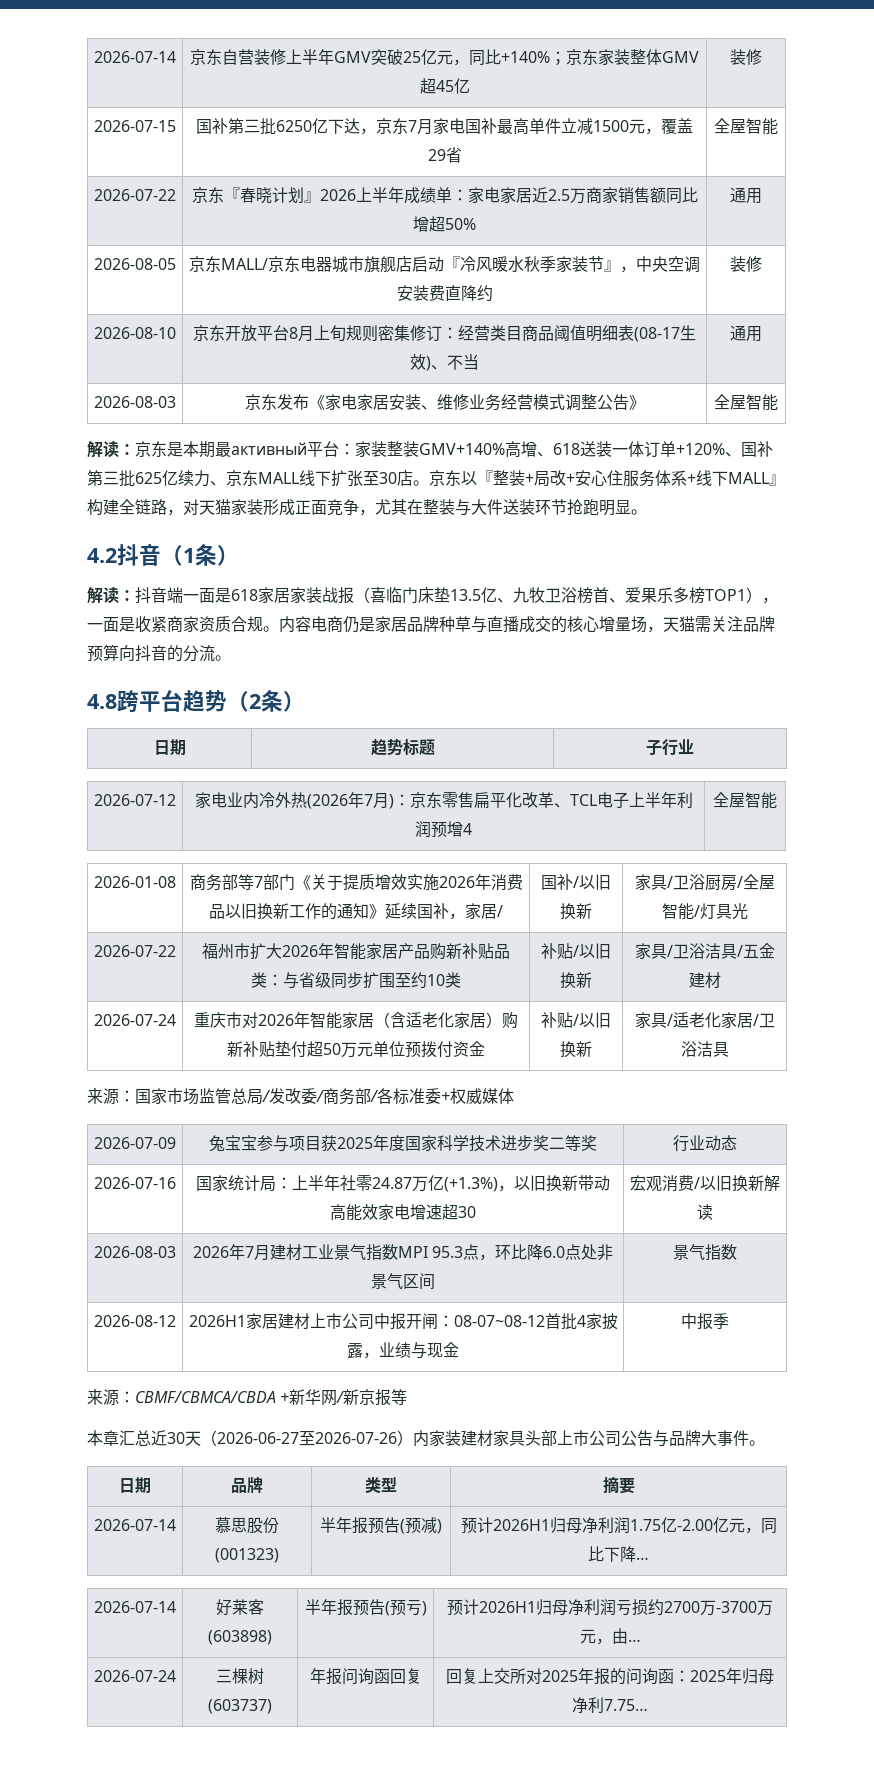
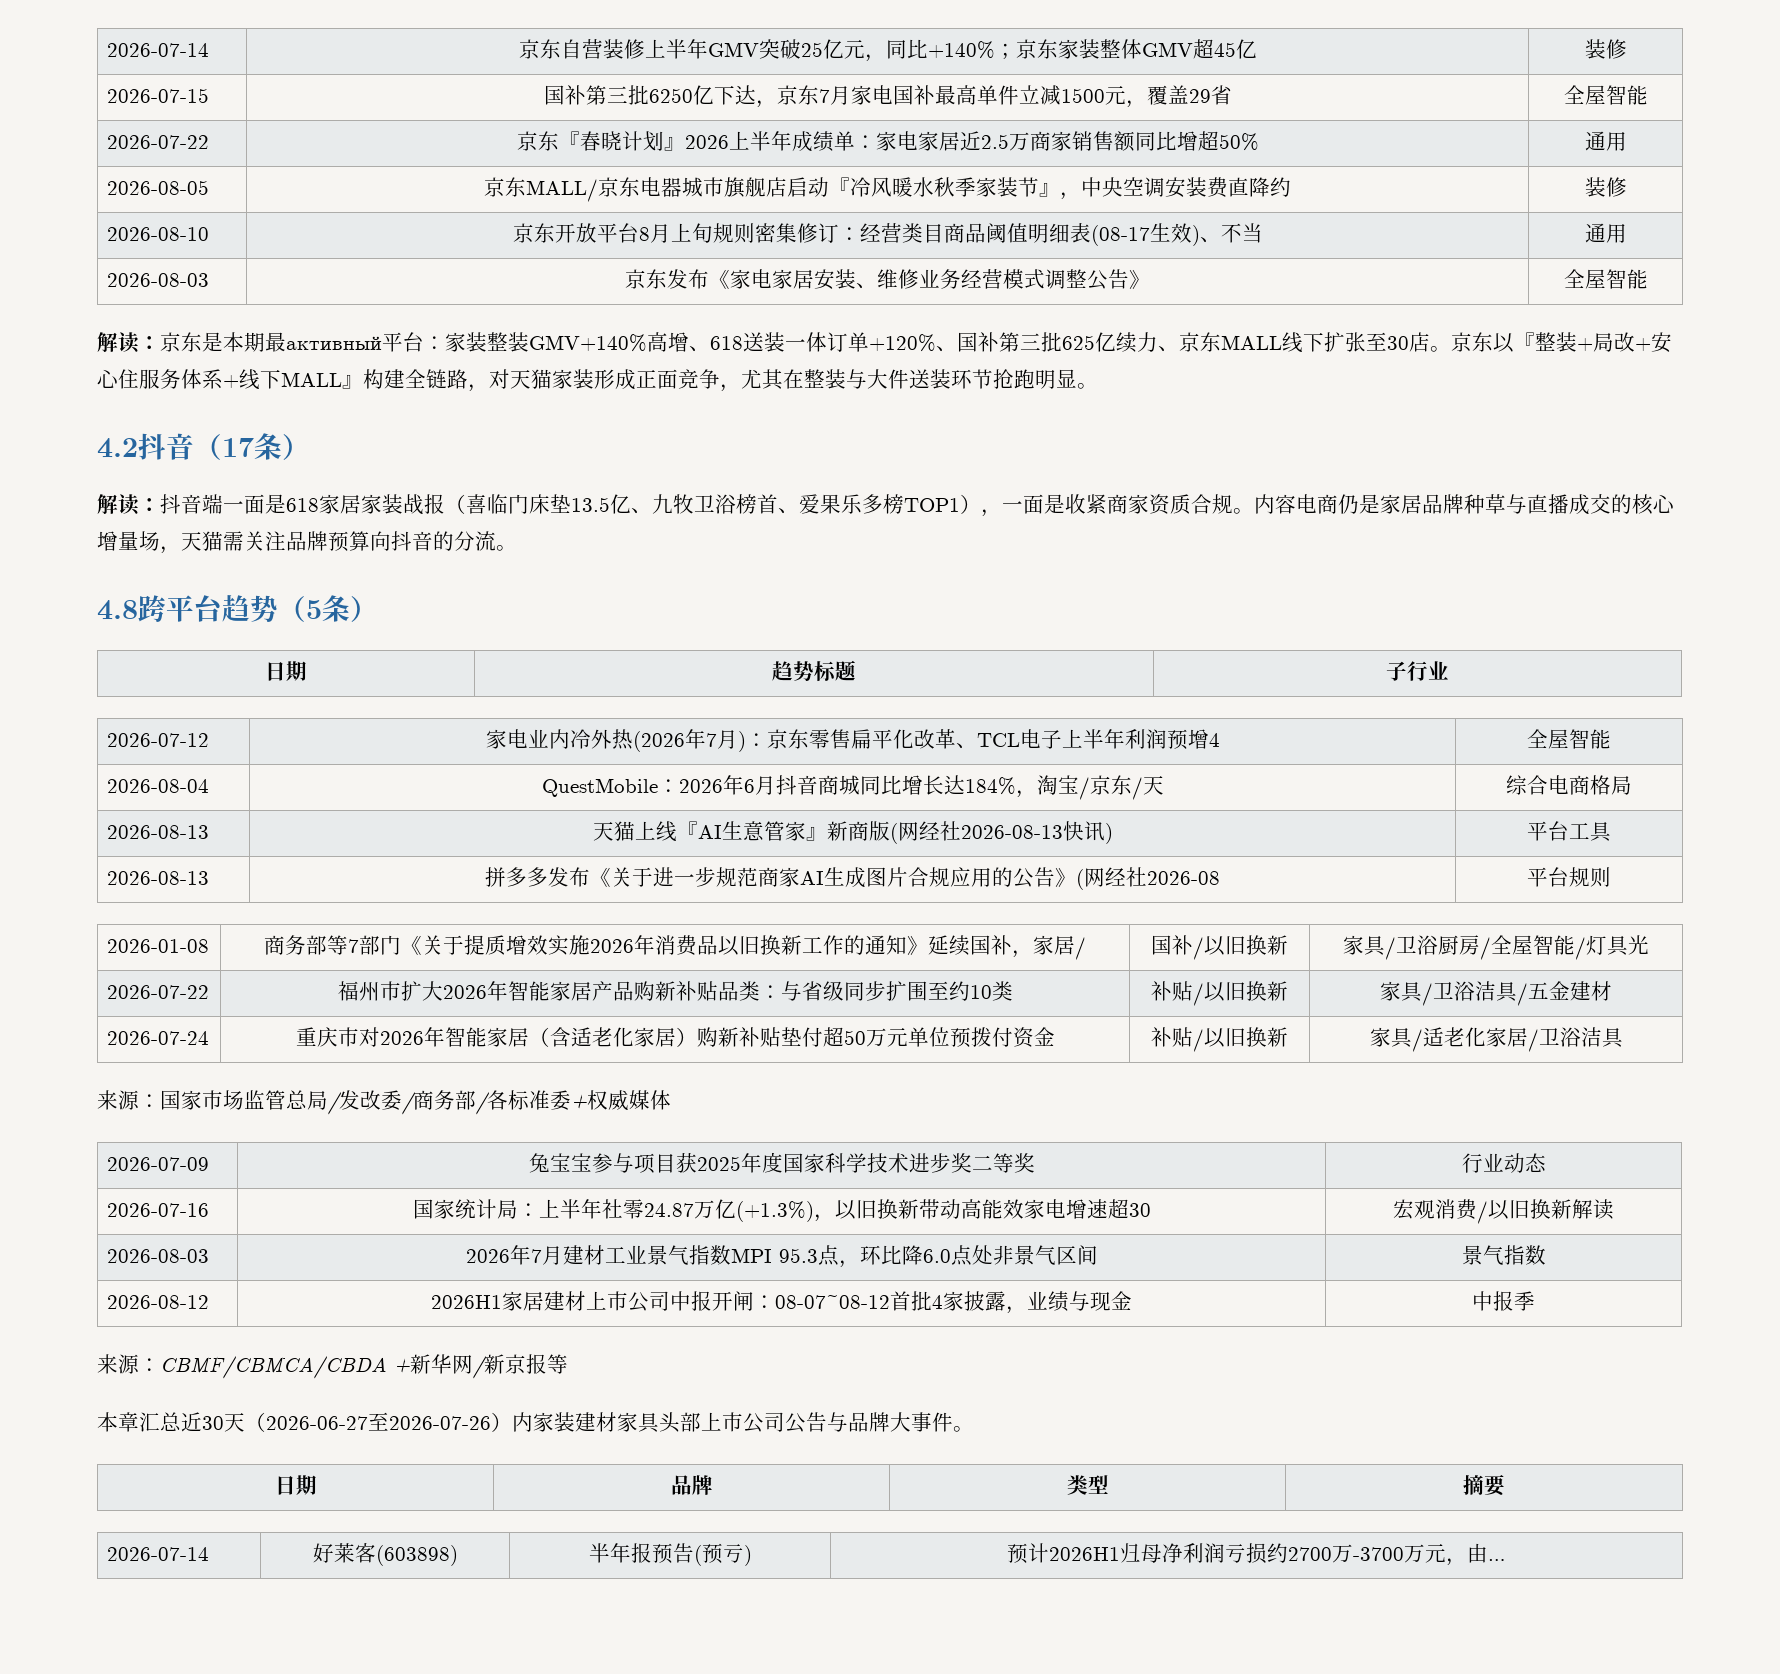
- 4.2抖音（1条）
+ 4.2抖音（17条）
- 4.8跨平台趋势（2条）
+ 4.8跨平台趋势（5条）
+ 2026-08-04 | QuestMobile：2026年6月抖音商城同比增长达184%，淘宝/京东/天 | 综合电商格局
+ 2026-08-13 | 天猫上线『AI生意管家』新商版(网经社2026-08-13快讯) | 平台工具
+ 2026-08-13 | 拼多多发布《关于进一步规范商家AI生成图片合规应用的公告》(网经社2026-08 | 平台规则
- 2026-07-14 | 慕思股份(001323) | 半年报预告(预减) | 预计2026H1归母净利润1.75亿-2.00亿元，同比下降…
- 2026-07-24 | 三棵树(603737) | 年报问询函回复 | 回复上交所对2025年报的问询函：2025年归母净利7.75…

